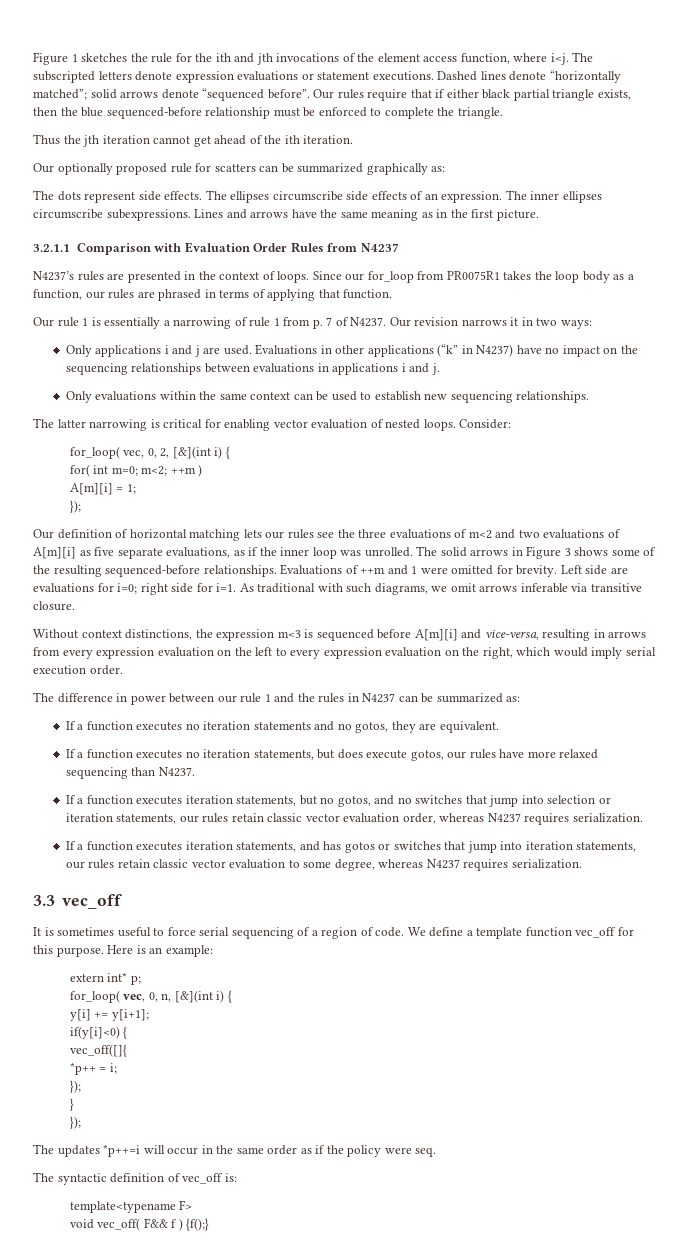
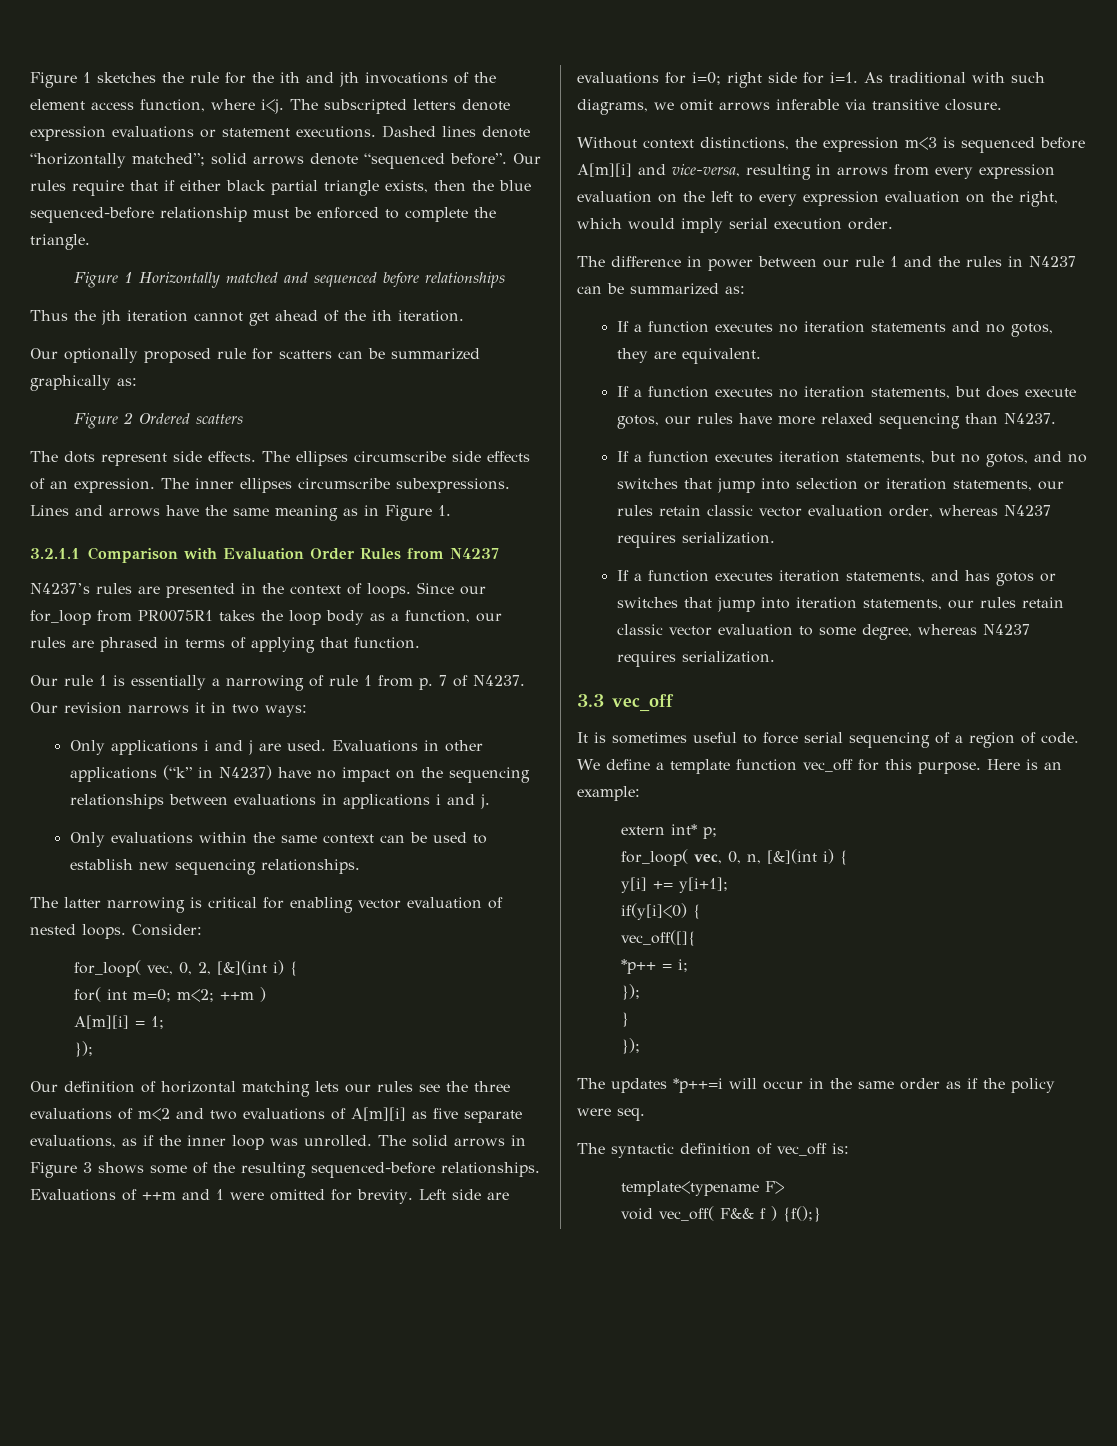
+ Figure 1 Horizontally matched and sequenced before relationships
+ Figure 2 Ordered scatters
- Lines and arrows have the same meaning as in the first picture.
+ Lines and arrows have the same meaning as in Figure 1.

